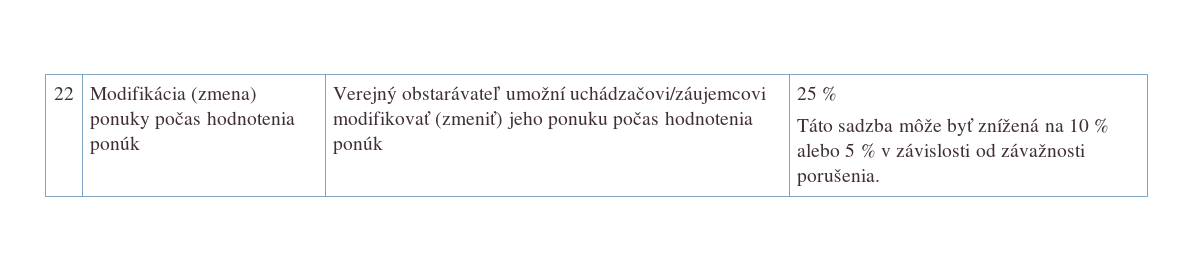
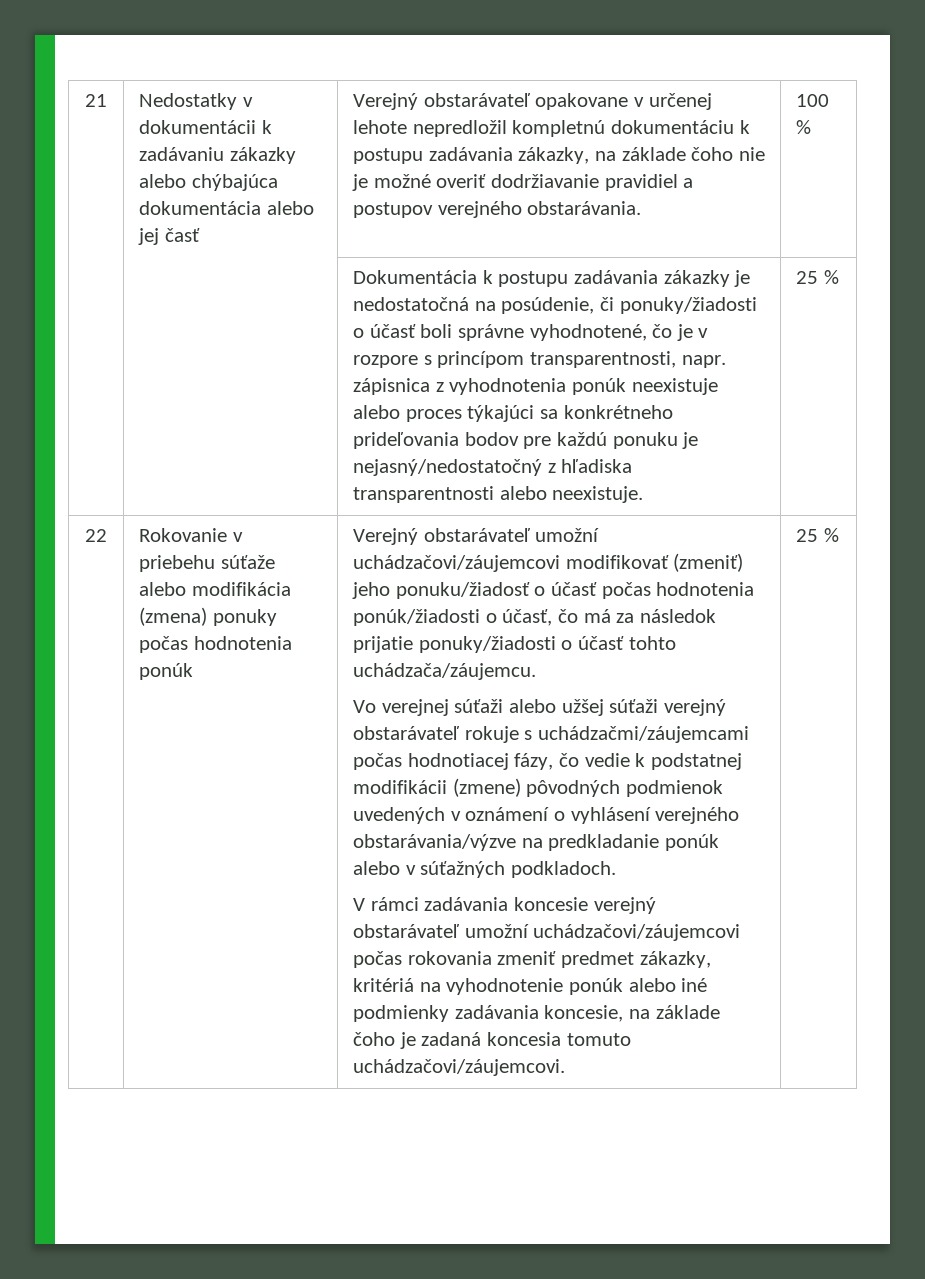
- 22 | Modifikácia (zmena) ponuky počas hodnotenia ponúk
+ 21 | Nedostatky v dokumentácii k zadávaniu zákazky alebo chýbajúca dokumentácia alebo jej časť | Verejný obstarávateľ opakovane v určenej lehote nepredložil kompletnú dokumentáciu k postupu zadávania zákazky, na základe čoho nie je možné overiť dodržiavanie pravidiel a postupov verejného obstarávania. | 100 %
+ | | Dokumentácia k postupu zadávania zákazky je nedostatočná na posúdenie, či ponuky/žiadosti o účasť boli správne vyhodnotené, čo je v rozpore s princípom transparentnosti, napr. zápisnica z vyhodnotenia ponúk neexistuje alebo proces týkajúci sa konkrétneho prideľovania bodov pre každú ponuku je nejasný/nedostatočný z hľadiska transparentnosti alebo neexistuje. | 25 %
+ 22 | Rokovanie v priebehu súťaže alebo modifikácia (zmena) ponuky počas hodnotenia ponúk
- Verejný obstarávateľ umožní uchádzačovi/záujemcovi modifikovať (zmeniť) jeho ponuku počas hodnotenia ponúk | 25 %
- Táto sadzba môže byť znížená na 10 % alebo 5 % v závislosti od závažnosti porušenia.
+ Verejný obstarávateľ umožní uchádzačovi/záujemcovi modifikovať (zmeniť) jeho ponuku/žiadosť o účasť počas hodnotenia ponúk/žiadosti o účasť, čo má za následok prijatie ponuky/žiadosti o účasť tohto uchádzača/záujemcu.
+ Vo verejnej súťaži alebo užšej súťaži verejný obstarávateľ rokuje s uchádzačmi/záujemcami počas hodnotiacej fázy, čo vedie k podstatnej modifikácii (zmene) pôvodných podmienok uvedených v oznámení o vyhlásení verejného obstarávania/výzve na predkladanie ponúk alebo v súťažných podkladoch.
+ V rámci zadávania koncesie verejný obstarávateľ umožní uchádzačovi/záujemcovi počas rokovania zmeniť predmet zákazky, kritériá na vyhodnotenie ponúk alebo iné podmienky zadávania koncesie, na základe čoho je zadaná koncesia tomuto uchádzačovi/záujemcovi. | 25 %

